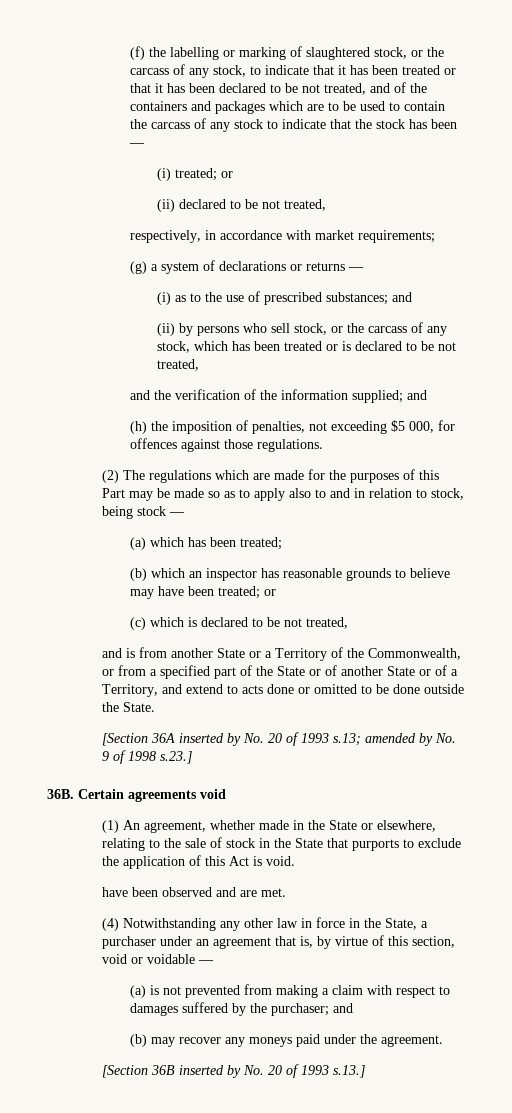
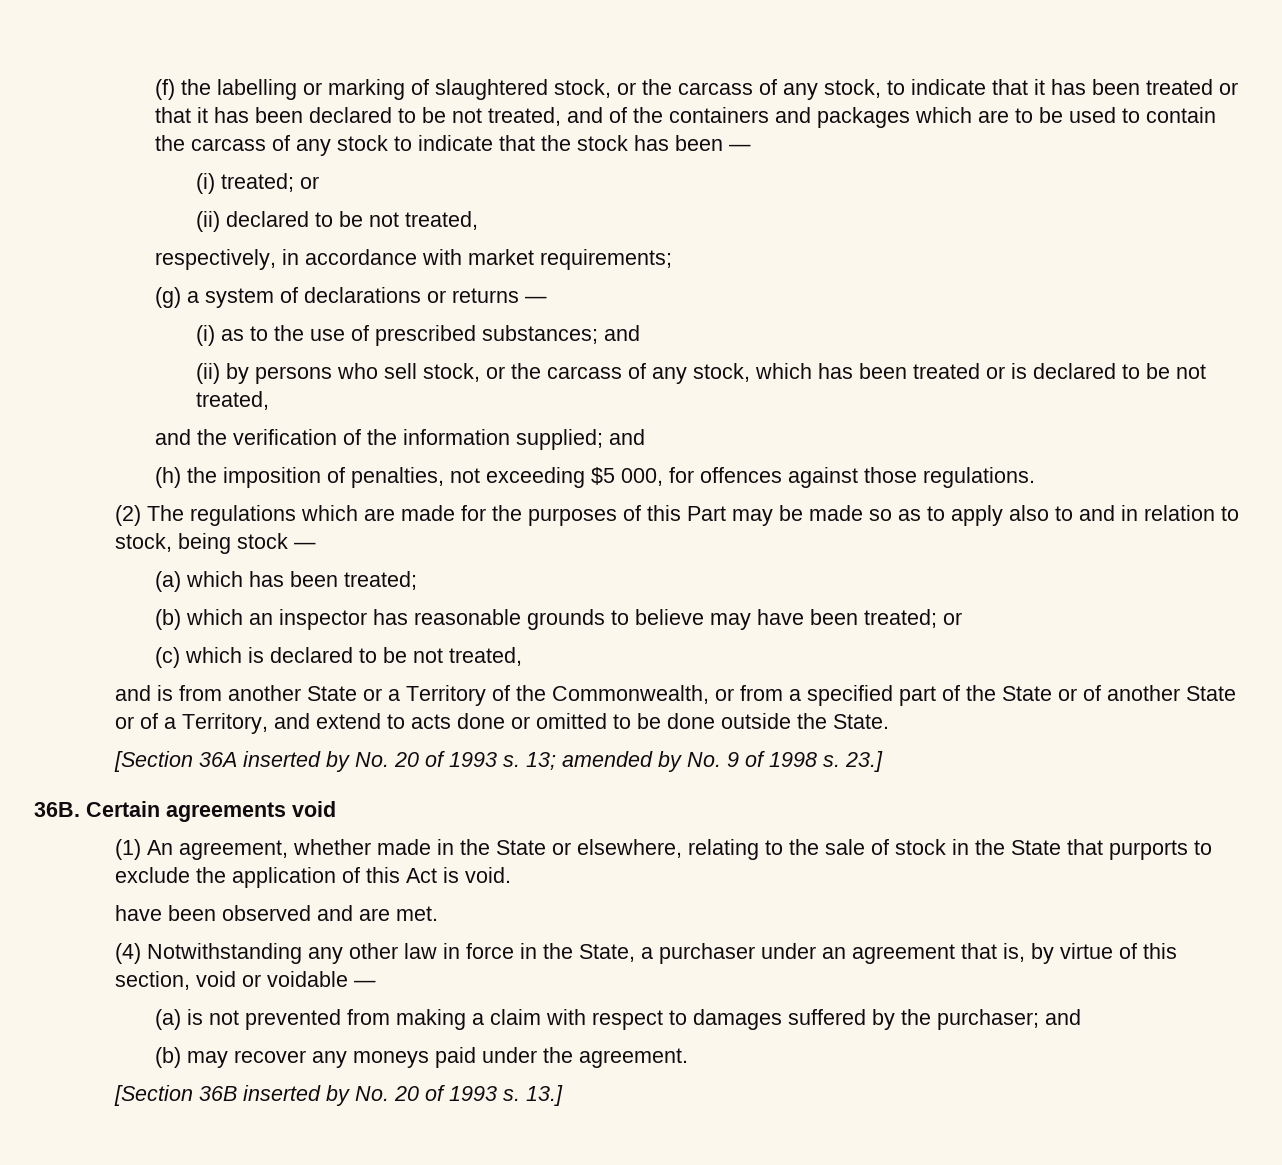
- [Section 36A inserted by No. 20 of 1993 s.13; amended by No. 9 of 1998 s.23.]
+ [Section 36A inserted by No. 20 of 1993 s. 13; amended by No. 9 of 1998 s. 23.]
- [Section 36B inserted by No. 20 of 1993 s.13.]
+ [Section 36B inserted by No. 20 of 1993 s. 13.]

